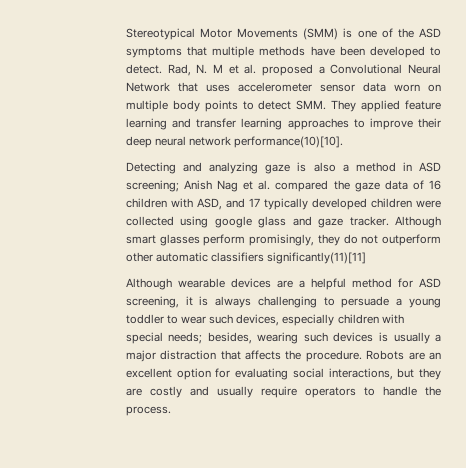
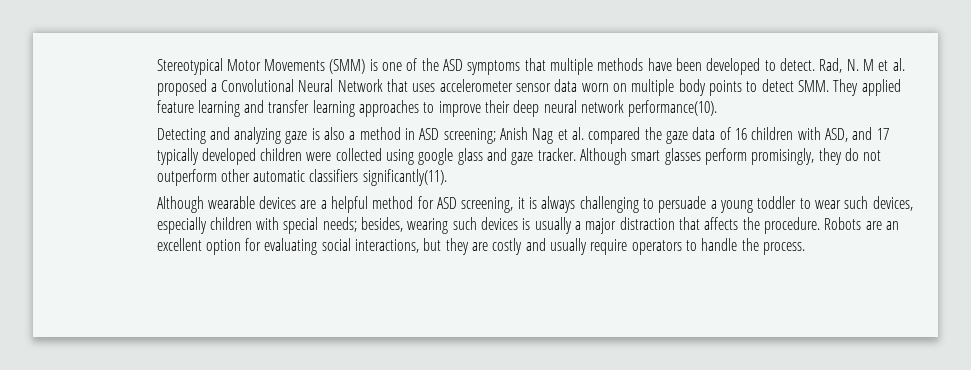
- Rad, N. M et al. proposed a Convolutional Neural Network that uses accelerometer sensor data worn on multiple body points to detect SMM. They applied feature learning and transfer learning approaches to improve their deep neural network performance(10)[10].
+ Rad, N. M et al. proposed a Convolutional Neural Network that uses accelerometer sensor data worn on multiple body points to detect SMM. They applied feature learning and transfer learning approaches to improve their deep neural network performance(10).
- Although smart glasses perform promisingly, they do not outperform other automatic classifiers significantly(11)[11]
+ Although smart glasses perform promisingly, they do not outperform other automatic classifiers significantly(11).

